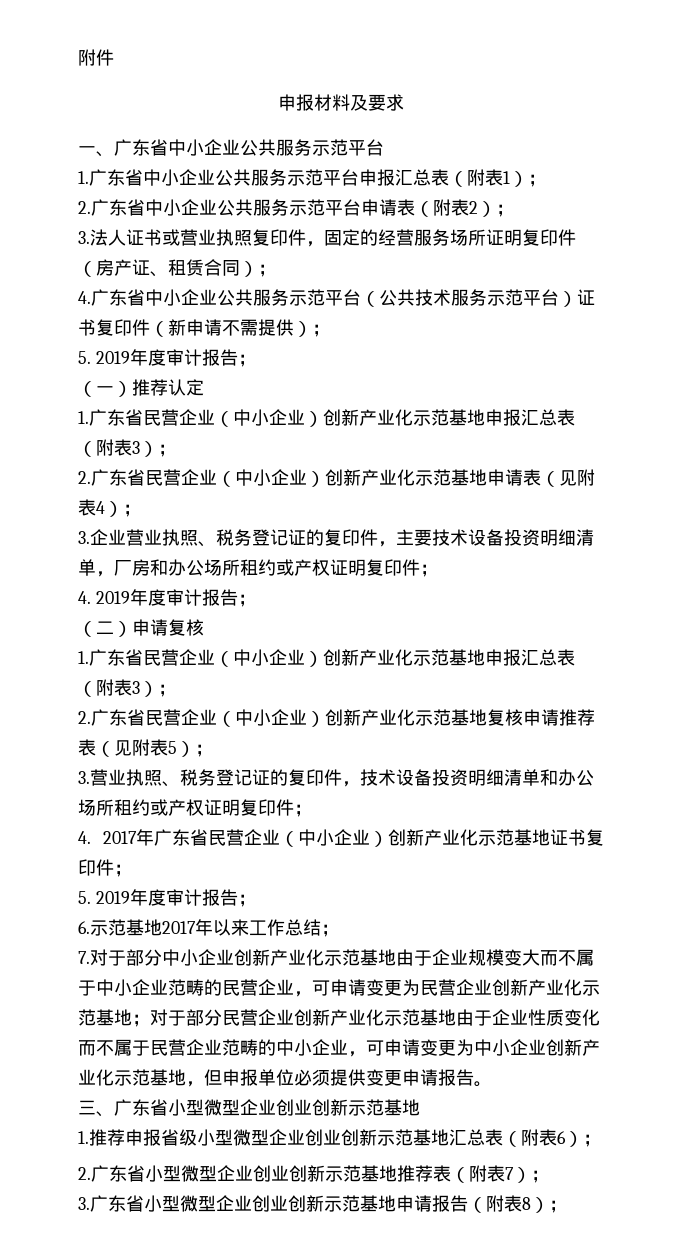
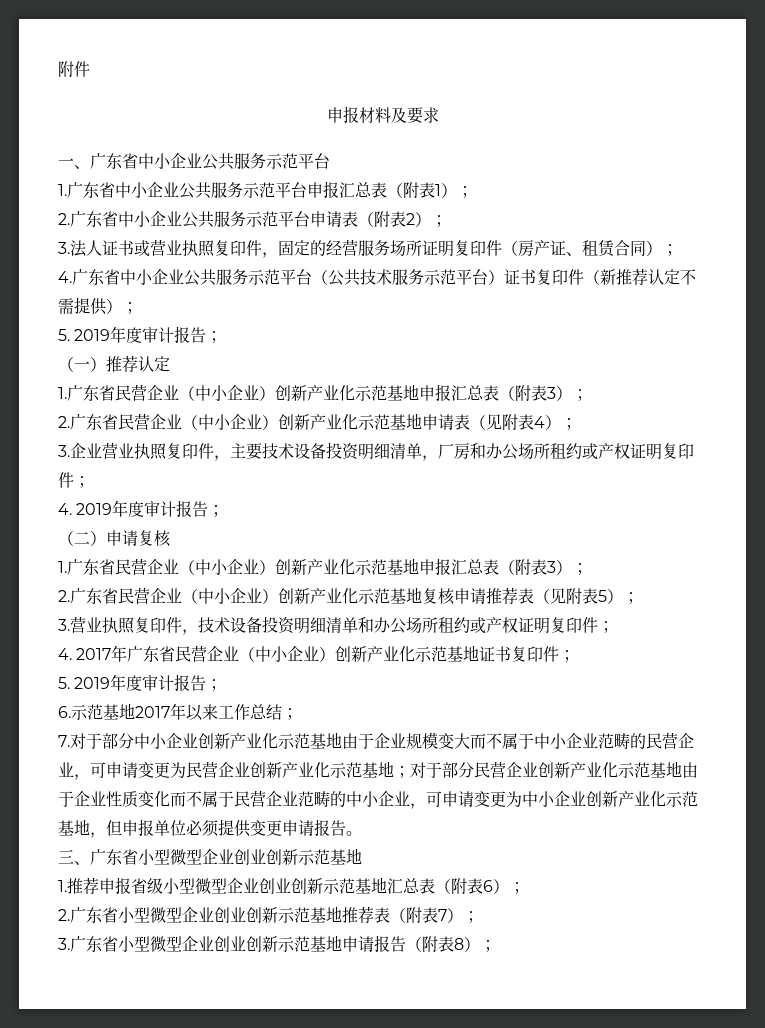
- 4.广东省中小企业公共服务示范平台（公共技术服务示范平台）证书复印件（新申请不需提供）；
+ 4.广东省中小企业公共服务示范平台（公共技术服务示范平台）证书复印件（新推荐认定不需提供）；
- 3.企业营业执照、税务登记证的复印件，主要技术设备投资明细清单，厂房和办公场所租约或产权证明复印件；
+ 3.企业营业执照复印件，主要技术设备投资明细清单，厂房和办公场所租约或产权证明复印件；
- 3.营业执照、税务登记证的复印件，技术设备投资明细清单和办公场所租约或产权证明复印件；
+ 3.营业执照复印件，技术设备投资明细清单和办公场所租约或产权证明复印件；

